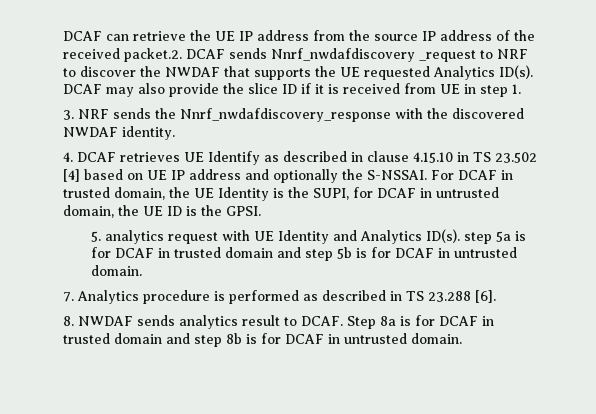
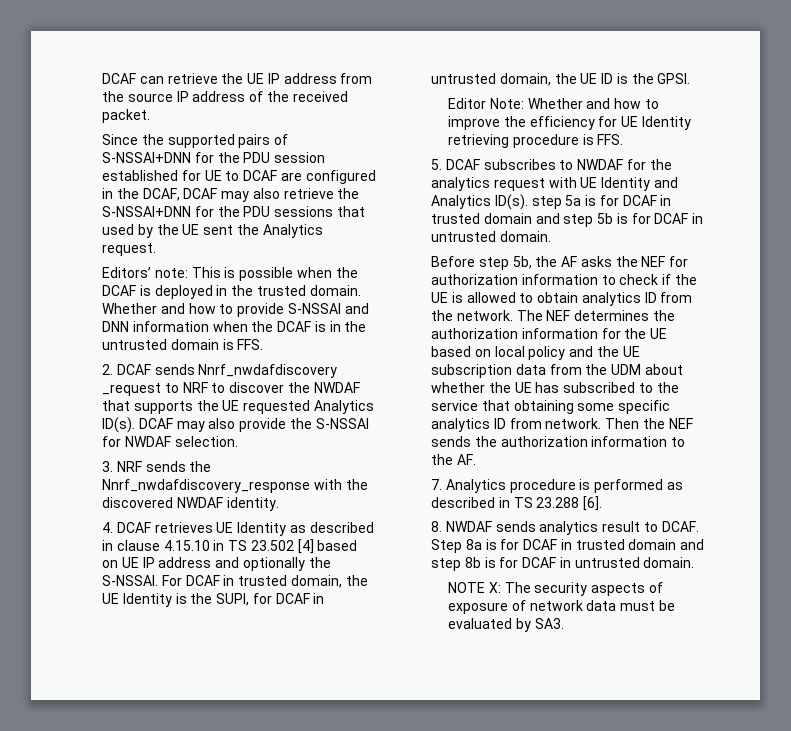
- DCAF can retrieve the UE IP address from the source IP address of the received packet.2. DCAF sends Nnrf_nwdafdiscovery _request to NRF to discover the NWDAF that supports the UE requested Analytics ID(s).
+ DCAF can retrieve the UE IP address from the source IP address of the received packet.
+ Since the supported pairs of S-NSSAI+DNN for the PDU session established for UE to DCAF are configured in the DCAF, DCAF may also retrieve the S-NSSAI+DNN for the PDU sessions that used by the UE sent the Analytics request.
+ Editors’ note: This is possible when the DCAF is deployed in the trusted domain. Whether and how to provide S-NSSAI and DNN information when the DCAF is in the untrusted domain is FFS.
+ 2. DCAF sends Nnrf_nwdafdiscovery _request to NRF to discover the NWDAF that supports the UE requested Analytics ID(s).
- DCAF may also provide the slice ID if it is received from UE in step 1.
+ DCAF may also provide the S-NSSAI for NWDAF selection.
- 4. DCAF retrieves UE Identify as described in clause 4.15.10 in TS 23.502 [4] based on UE IP address and optionally the S-NSSAI.
+ 4. DCAF retrieves UE Identity as described in clause 4.15.10 in TS 23.502 [4] based on UE IP address and optionally the S-NSSAI.
- 5. analytics request with UE Identity and Analytics ID(s). step 5a is for DCAF in trusted domain and step 5b is for DCAF in untrusted domain.
+ Editor Note: Whether and how to improve the efficiency for UE Identity retrieving procedure is FFS.
+ 5. DCAF subscribes to NWDAF for the analytics request with UE Identity and Analytics ID(s). step 5a is for DCAF in trusted domain and step 5b is for DCAF in untrusted domain.
+ Before step 5b, the AF asks the NEF for authorization information to check if the UE is allowed to obtain analytics ID from the network. The NEF determines the authorization information for the UE based on local policy and the UE subscription data from the UDM about whether the UE has subscribed to the service that obtaining some specific analytics ID from network. Then the NEF sends the authorization information to the AF.
+ NOTE X: The security aspects of exposure of network data must be evaluated by SA3.

